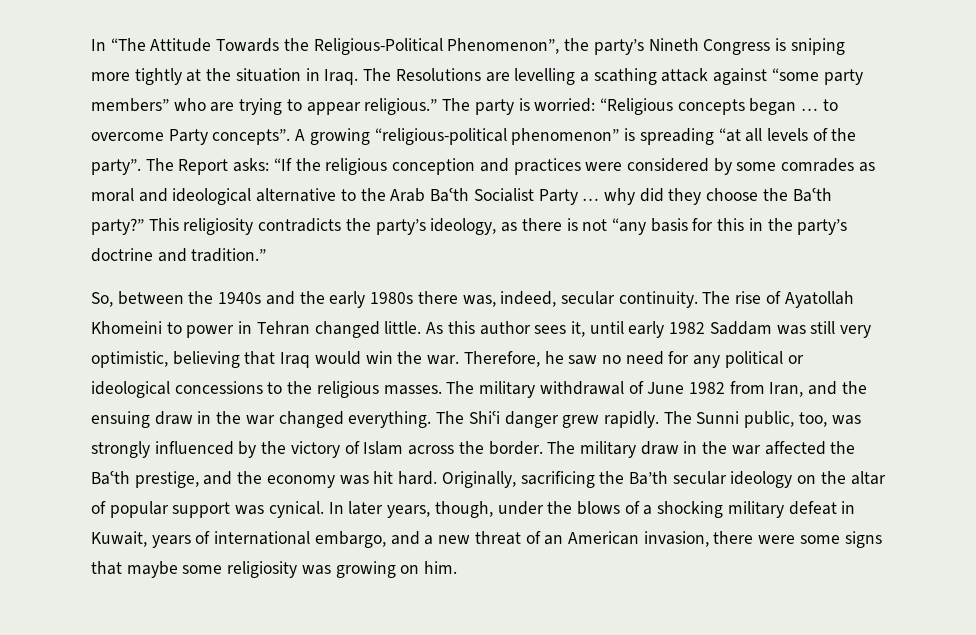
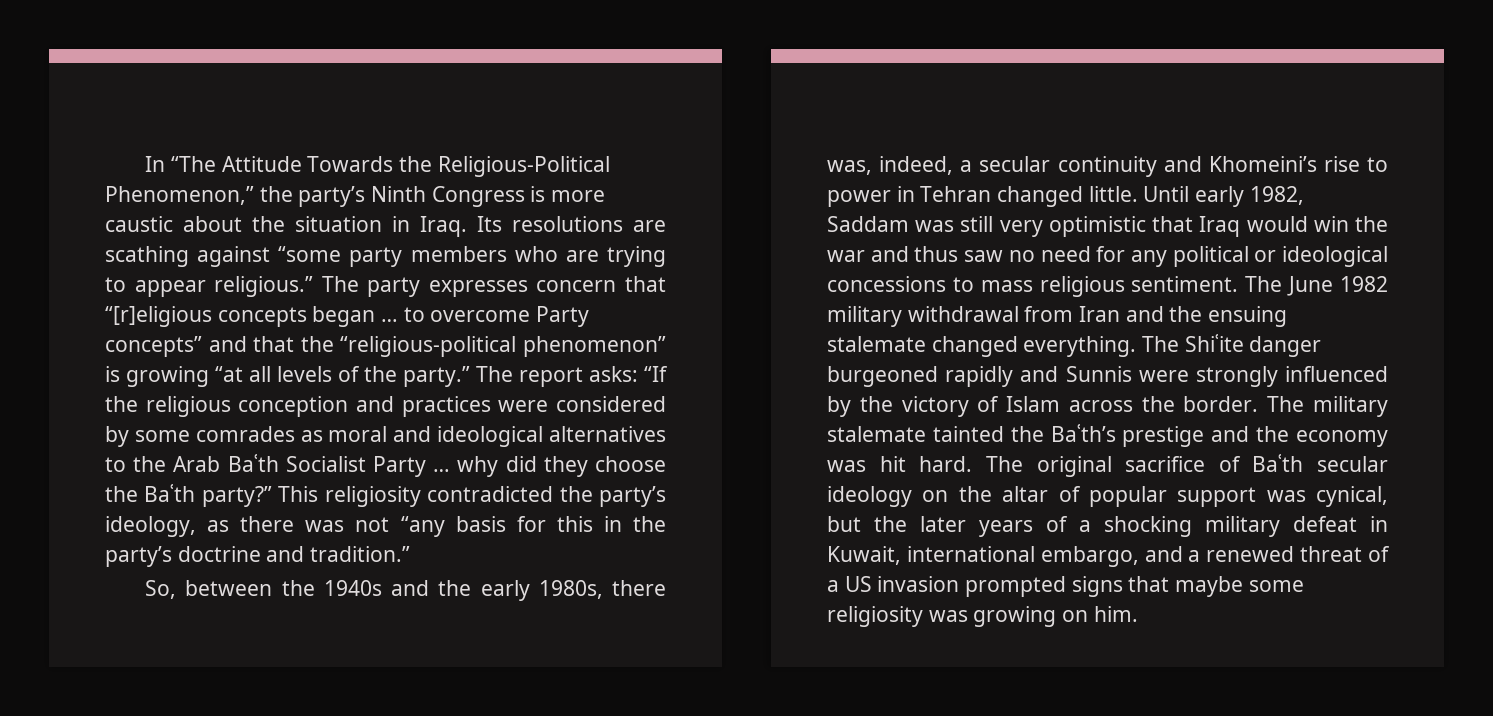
- In “The Attitude Towards the Religious-Political Phenomenon”, the party’s Nineth Congress is sniping more tightly at the situation in Iraq. The Resolutions are levelling a scathing attack against “some party members” who are trying to appear religious.”
+ In “The Attitude Towards the Religious-Political Phenomenon,” the party’s Ninth Congress is more caustic about the situation in Iraq. Its resolutions are scathing against “some party members who are trying to appear religious.”
- The party is worried: “Religious concepts began … to overcome Party concepts”. A growing “religious-political phenomenon” is spreading “at all levels of the party”. The Report asks: “If the religious conception and practices were considered by some comrades as moral and ideological alternative to the Arab Baʿth Socialist Party … why did they choose the Baʿth party?”
+ The party expresses concern that “[r]eligious concepts began … to overcome Party concepts” and that the “religious-political phenomenon” is growing “at all levels of the party.” The report asks: “If the religious conception and practices were considered by some comrades as moral and ideological alternatives to the Arab Baʿth Socialist Party … why did they choose the Baʿth party?”
- This religiosity contradicts the party’s ideology, as there is not “any basis for this in the party’s doctrine and tradition.”
+ This religiosity contradicted the party’s ideology, as there was not “any basis for this in the party’s doctrine and tradition.”
- So, between the 1940s and the early 1980s there was, indeed, secular continuity. The rise of Ayatollah Khomeini to power in Tehran changed little.
+ So, between the 1940s and the early 1980s, there was, indeed, a secular continuity and Khomeini’s rise to power in Tehran changed little.
- As this author sees it, until early 1982 Saddam was still very optimistic, believing that Iraq would win the war. Therefore, he saw no need for any political or ideological concessions to the religious masses. The military withdrawal of June 1982 from Iran, and the ensuing draw in the war changed everything. The Shiʿi danger grew rapidly. The Sunni public, too, was strongly influenced by the victory of Islam across the border.
+ Until early 1982, Saddam was still very optimistic that Iraq would win the war and thus saw no need for any political or ideological concessions to mass religious sentiment. The June 1982 military withdrawal from Iran and the ensuing stalemate changed everything. The Shiʿite danger burgeoned rapidly and Sunnis were strongly influenced by the victory of Islam across the border.
- The military draw in the war affected the Baʿth prestige, and the economy was hit hard.
+ The military stalemate tainted the Baʿth’s prestige and the economy was hit hard.
- Originally, sacrificing the Ba’th secular ideology on the altar of popular support was cynical. In later years, though, under the blows of a shocking military defeat in Kuwait, years of international embargo, and a new threat of an American invasion, there were some signs that maybe some religiosity was growing on him.
+ The original sacrifice of Baʿth secular ideology on the altar of popular support was cynical, but the later years of a shocking military defeat in Kuwait, international embargo, and a renewed threat of a US invasion prompted signs that maybe some religiosity was growing on him.

